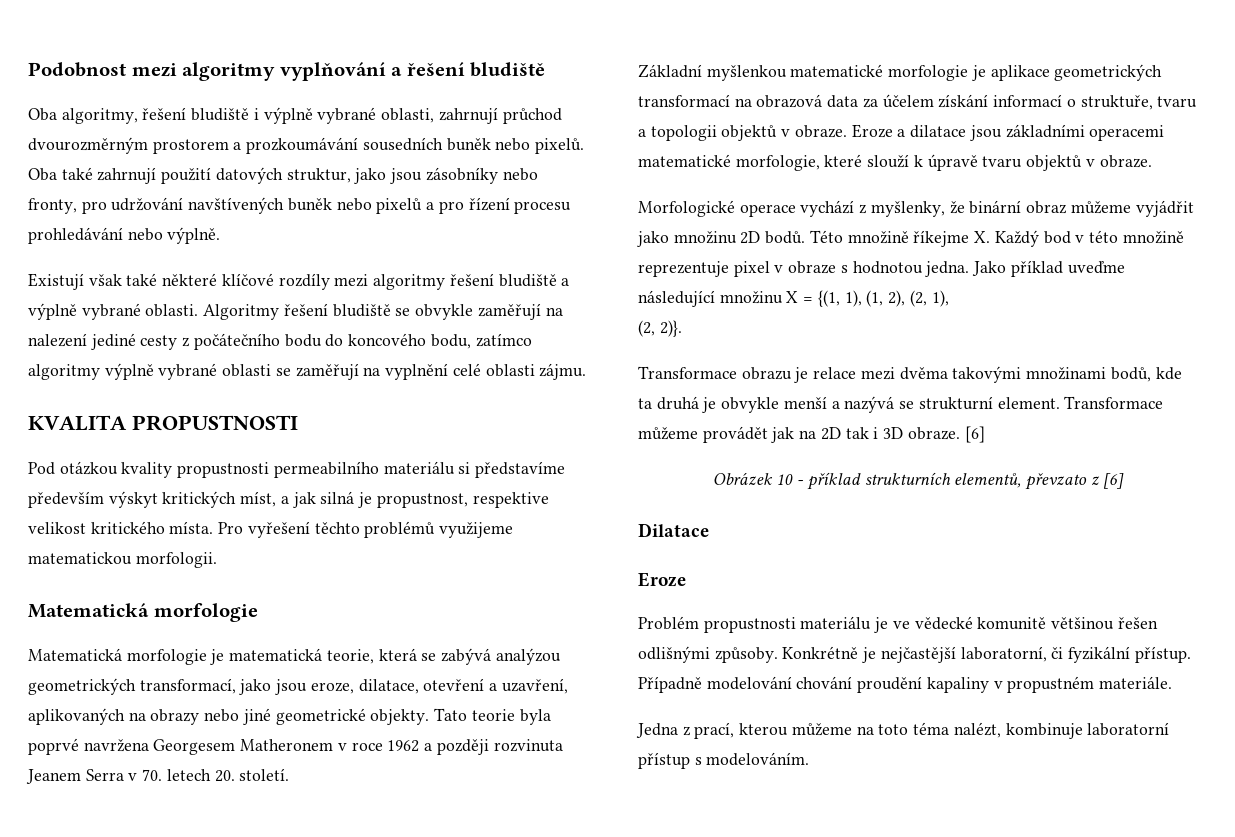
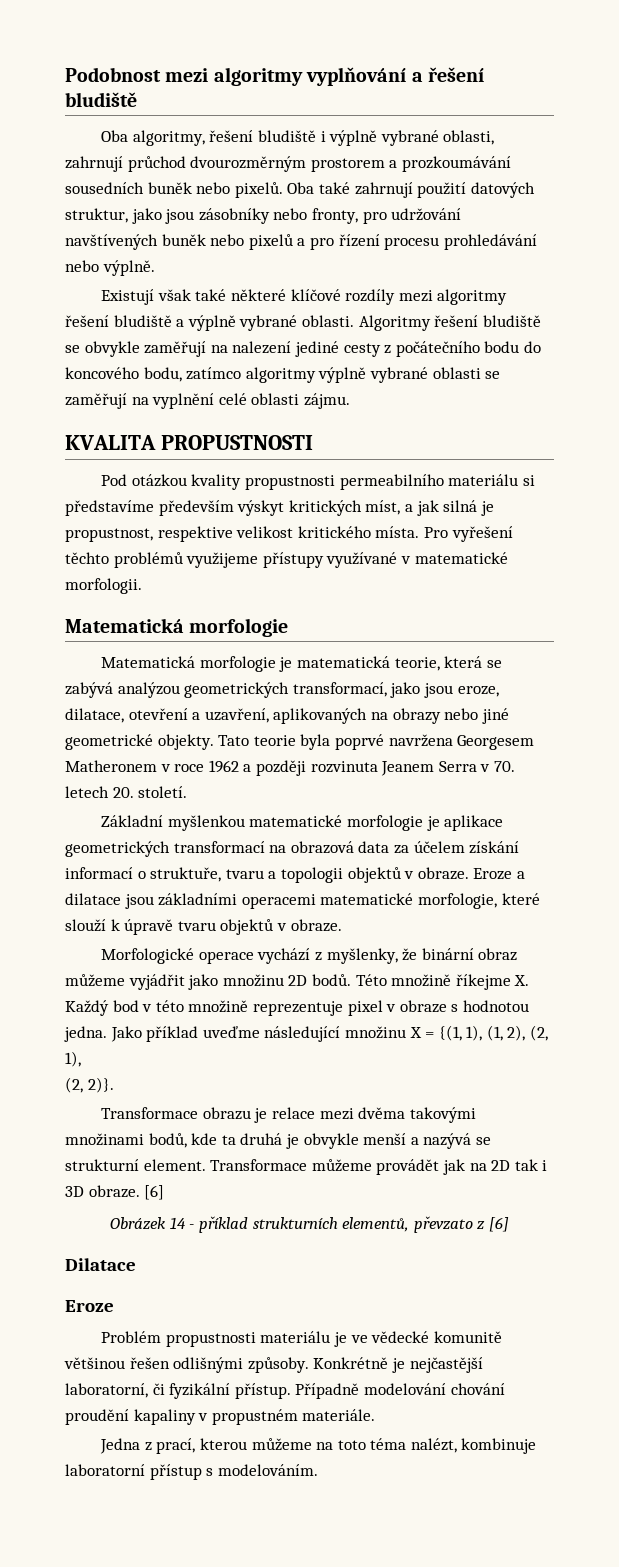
- Pro vyřešení těchto problémů využijeme matematickou morfologii.
+ Pro vyřešení těchto problémů využijeme přístupy využívané v matematické morfologii.
- Obrázek 10 - příklad strukturních elementů, převzato z [6]
+ Obrázek 14 - příklad strukturních elementů, převzato z [6]

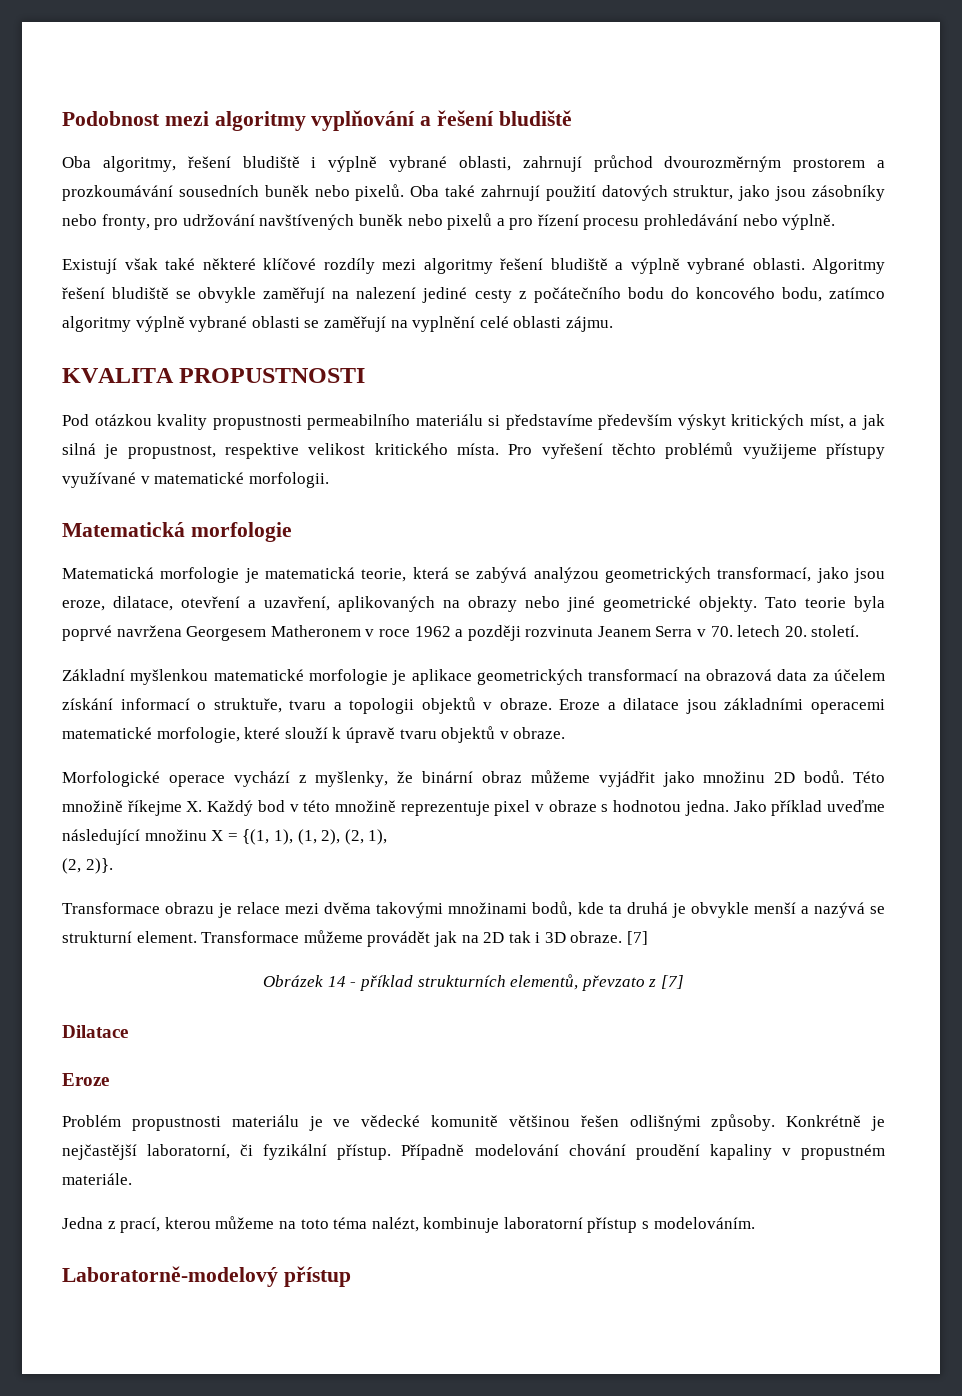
- Transformace můžeme provádět jak na 2D tak i 3D obraze. [6]
+ Transformace můžeme provádět jak na 2D tak i 3D obraze. [7]
- Obrázek 14 - příklad strukturních elementů, převzato z [6]
+ Obrázek 14 - příklad strukturních elementů, převzato z [7]
+ Laboratorně-modelový přístup

